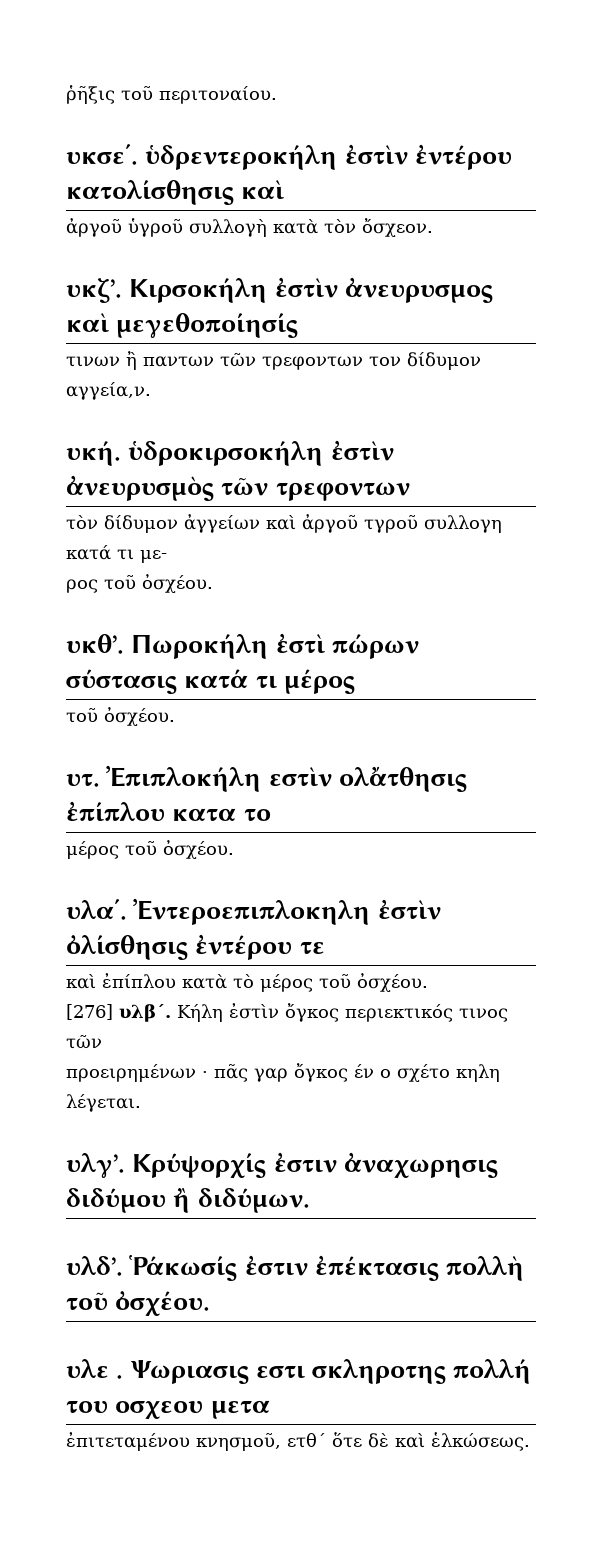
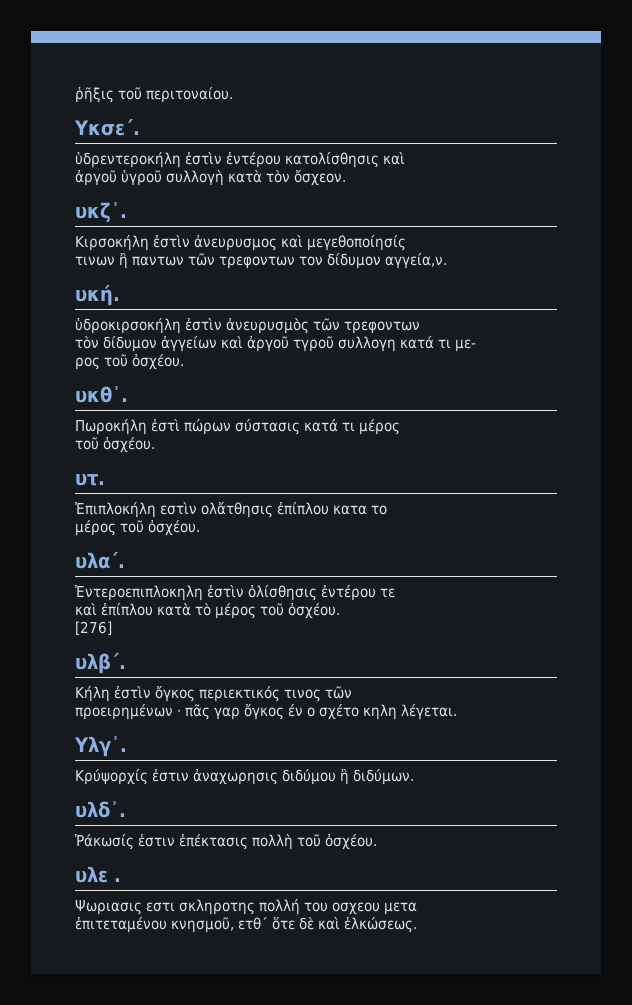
- υκσε΄. ὑδρεντεροκήλη ἐστὶν ἐντέρου κατολίσθησις καὶ
+ Υκσε΄.
+ ὑδρεντεροκήλη ἐστὶν ἐντέρου κατολίσθησις καὶ
- υκζ᾽. Κιρσοκήλη ἐστὶν ἀνευρυσμος καὶ μεγεθοποίησίς
+ υκζ᾽.
+ Κιρσοκήλη ἐστὶν ἀνευρυσμος καὶ μεγεθοποίησίς
- υκή. ὑδροκιρσοκήλη ἐστὶν ἀνευρυσμὸς τῶν τρεφοντων
+ υκή.
+ ὑδροκιρσοκήλη ἐστὶν ἀνευρυσμὸς τῶν τρεφοντων
- υκθ᾽. Πωροκήλη ἐστὶ πώρων σύστασις κατά τι μέρος
+ υκθ᾽.
+ Πωροκήλη ἐστὶ πώρων σύστασις κατά τι μέρος
- υτ. Ἐπιπλοκήλη εστὶν ολἄτθησις ἐπίπλου κατα το
+ υτ.
+ Ἐπιπλοκήλη εστὶν ολἄτθησις ἐπίπλου κατα το
- υλα΄. Ἐντεροεπιπλοκηλη ἐστὶν ὀλίσθησις ἐντέρου τε
+ υλα΄.
+ Ἐντεροεπιπλοκηλη ἐστὶν ὀλίσθησις ἐντέρου τε
- [276] υλβ΄. Κήλη ἐστὶν ὄγκος περιεκτικός τινος τῶν
+ [276]
+ υλβ΄.
+ Κήλη ἐστὶν ὄγκος περιεκτικός τινος τῶν
- υλγ᾽. Κρύψορχίς ἐστιν ἀναχωρησις διδύμου ἢ διδύμων.
+ Υλγ᾽.
+ Κρύψορχίς ἐστιν ἀναχωρησις διδύμου ἢ διδύμων.
- υλδ᾽. Ῥάκωσίς ἐστιν ἐπέκτασις πολλὴ τοῦ ὀσχέου.
+ υλδ᾽.
+ Ῥάκωσίς ἐστιν ἐπέκτασις πολλὴ τοῦ ὀσχέου.
- υλε . Ψωριασις εστι σκληροτης πολλή του οσχεου μετα
+ υλε .
+ Ψωριασις εστι σκληροτης πολλή του οσχεου μετα

